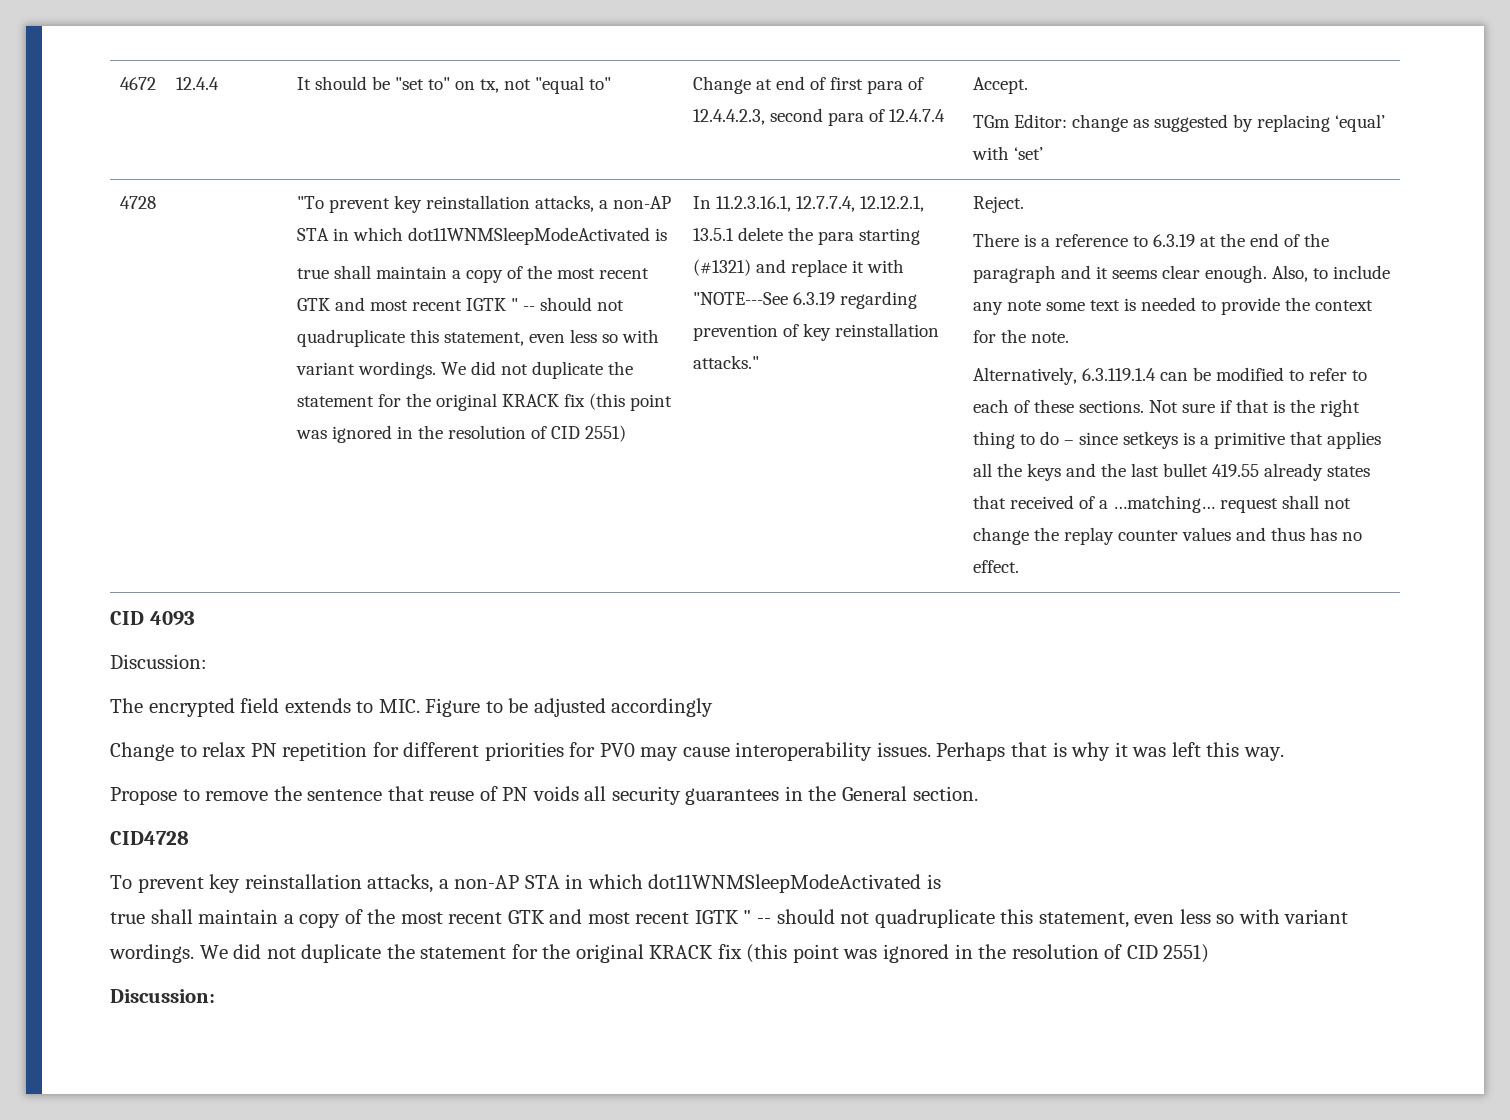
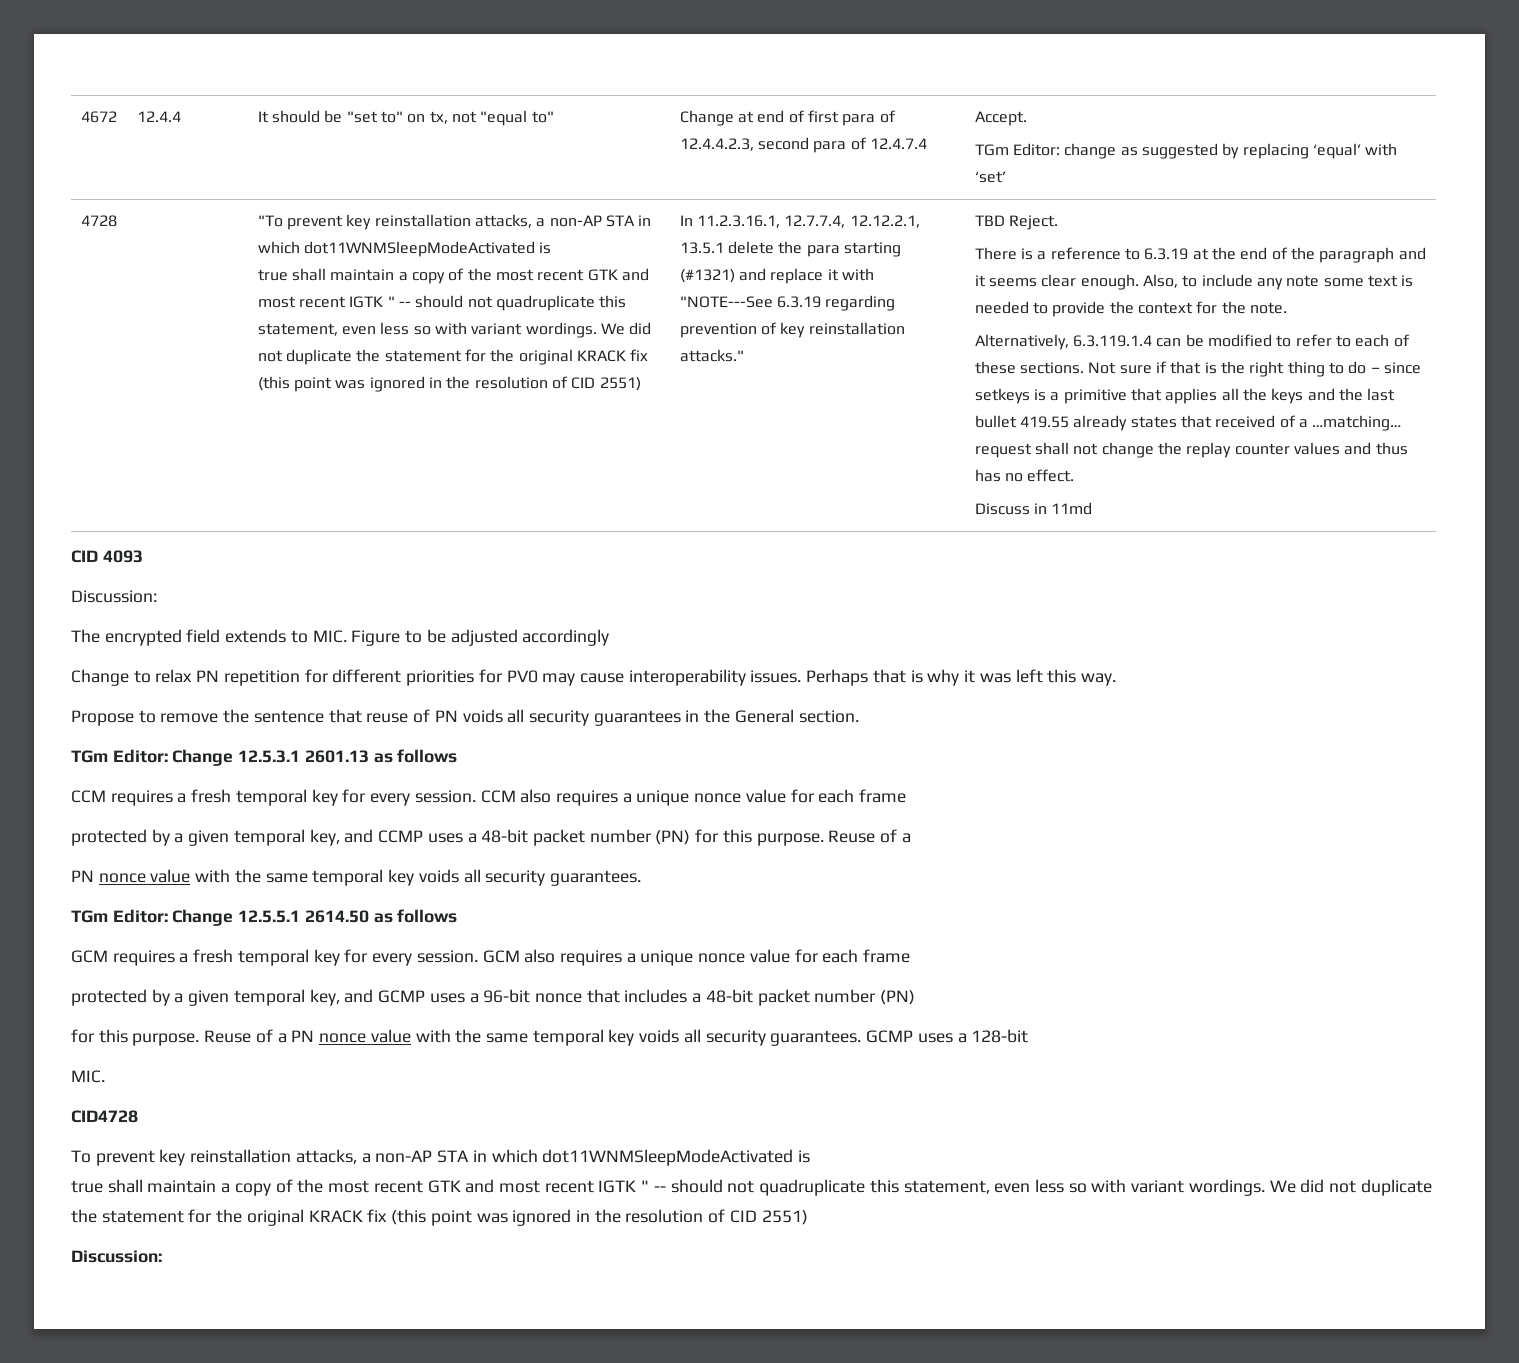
- Reject.
+ TBD Reject.
+ Discuss in 11md
+ TGm Editor: Change 12.5.3.1 2601.13 as follows
+ CCM requires a fresh temporal key for every session. CCM also requires a unique nonce value for each frame
+ protected by a given temporal key, and CCMP uses a 48-bit packet number (PN) for this purpose. Reuse of a
+ PN nonce value with the same temporal key voids all security guarantees.
+ TGm Editor: Change 12.5.5.1 2614.50 as follows
+ GCM requires a fresh temporal key for every session. GCM also requires a unique nonce value for each frame
+ protected by a given temporal key, and GCMP uses a 96-bit nonce that includes a 48-bit packet number (PN)
+ for this purpose. Reuse of a PN nonce value with the same temporal key voids all security guarantees. GCMP uses a 128-bit
+ MIC.

